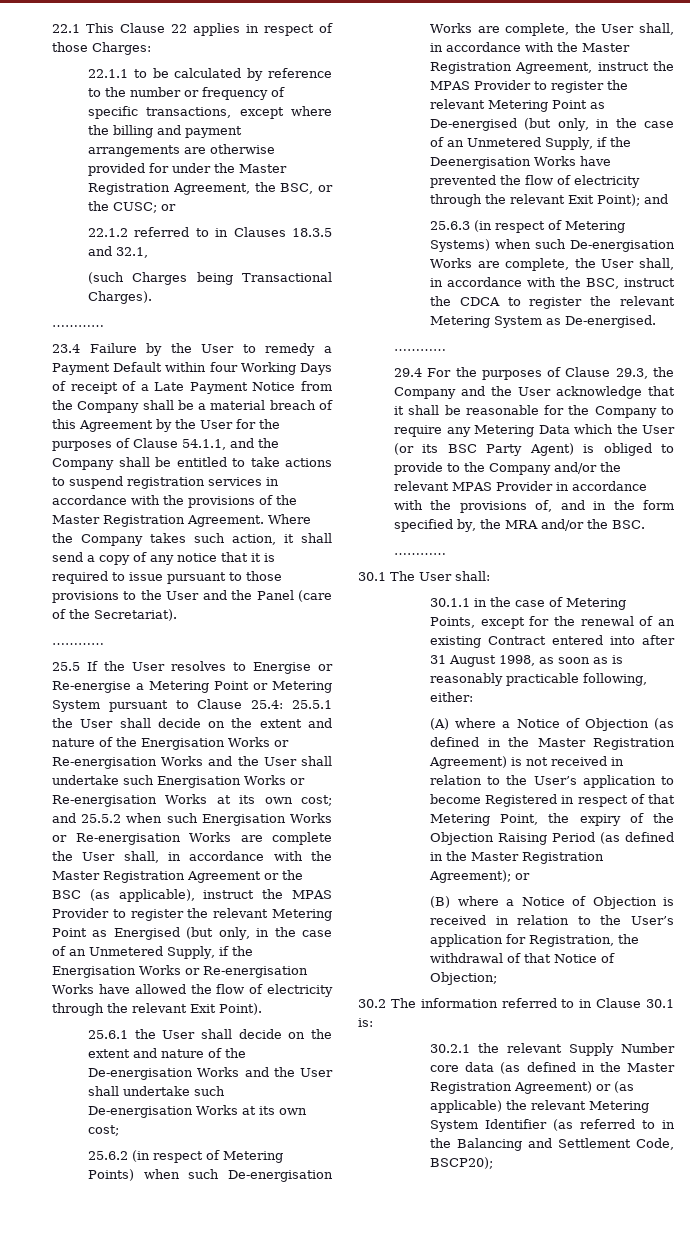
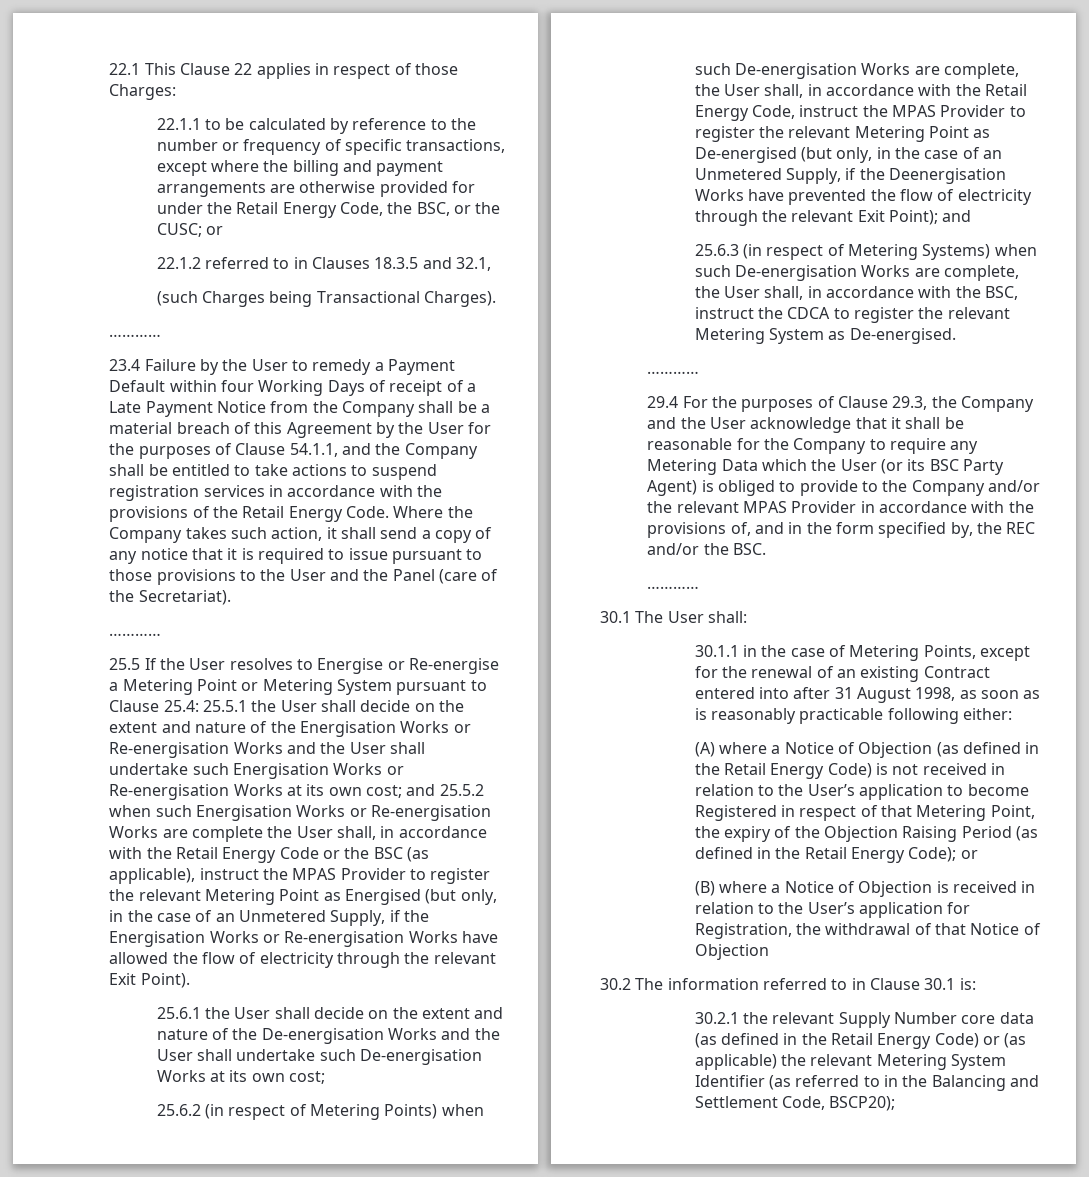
- 22.1.1 to be calculated by reference to the number or frequency of specific transactions, except where the billing and payment arrangements are otherwise provided for under the Master Registration Agreement, the BSC, or the CUSC; or
+ 22.1.1 to be calculated by reference to the number or frequency of specific transactions, except where the billing and payment arrangements are otherwise provided for under the Retail Energy Code, the BSC, or the CUSC; or
- 23.4 Failure by the User to remedy a Payment Default within four Working Days of receipt of a Late Payment Notice from the Company shall be a material breach of this Agreement by the User for the purposes of Clause 54.1.1, and the Company shall be entitled to take actions to suspend registration services in accordance with the provisions of the Master Registration Agreement.
+ 23.4 Failure by the User to remedy a Payment Default within four Working Days of receipt of a Late Payment Notice from the Company shall be a material breach of this Agreement by the User for the purposes of Clause 54.1.1, and the Company shall be entitled to take actions to suspend registration services in accordance with the provisions of the Retail Energy Code.
- and 25.5.2 when such Energisation Works or Re-energisation Works are complete the User shall, in accordance with the Master Registration Agreement or the BSC (as applicable), instruct the MPAS Provider to register the relevant Metering Point as Energised (but only, in the case of an Unmetered Supply, if the Energisation Works or Re-energisation Works have allowed the flow of electricity through the relevant Exit Point).
+ and 25.5.2 when such Energisation Works or Re-energisation Works are complete the User shall, in accordance with the Retail Energy Code or the BSC (as applicable), instruct the MPAS Provider to register the relevant Metering Point as Energised (but only, in the case of an Unmetered Supply, if the Energisation Works or Re-energisation Works have allowed the flow of electricity through the relevant Exit Point).
- 25.6.2 (in respect of Metering Points) when such De-energisation Works are complete, the User shall, in accordance with the Master Registration Agreement, instruct the MPAS Provider to register the relevant Metering Point as De-energised (but only, in the case of an Unmetered Supply, if the Deenergisation Works have prevented the flow of electricity through the relevant Exit Point); and
+ 25.6.2 (in respect of Metering Points) when such De-energisation Works are complete, the User shall, in accordance with the Retail Energy Code, instruct the MPAS Provider to register the relevant Metering Point as De-energised (but only, in the case of an Unmetered Supply, if the Deenergisation Works have prevented the flow of electricity through the relevant Exit Point); and
- 29.4 For the purposes of Clause 29.3, the Company and the User acknowledge that it shall be reasonable for the Company to require any Metering Data which the User (or its BSC Party Agent) is obliged to provide to the Company and/or the relevant MPAS Provider in accordance with the provisions of, and in the form specified by, the MRA and/or the BSC.
+ 29.4 For the purposes of Clause 29.3, the Company and the User acknowledge that it shall be reasonable for the Company to require any Metering Data which the User (or its BSC Party Agent) is obliged to provide to the Company and/or the relevant MPAS Provider in accordance with the provisions of, and in the form specified by, the REC and/or the BSC.
- 30.1.1 in the case of Metering Points, except for the renewal of an existing Contract entered into after 31 August 1998, as soon as is reasonably practicable following, either:
+ 30.1.1 in the case of Metering Points, except for the renewal of an existing Contract entered into after 31 August 1998, as soon as is reasonably practicable following either:
- (A) where a Notice of Objection (as defined in the Master Registration Agreement) is not received in relation to the User’s application to become Registered in respect of that Metering Point, the expiry of the Objection Raising Period (as defined in the Master Registration Agreement); or
+ (A) where a Notice of Objection (as defined in the Retail Energy Code) is not received in relation to the User’s application to become Registered in respect of that Metering Point, the expiry of the Objection Raising Period (as defined in the Retail Energy Code); or
- (B) where a Notice of Objection is received in relation to the User’s application for Registration, the withdrawal of that Notice of Objection;
+ (B) where a Notice of Objection is received in relation to the User’s application for Registration, the withdrawal of that Notice of Objection
- 30.2.1 the relevant Supply Number core data (as defined in the Master Registration Agreement) or (as applicable) the relevant Metering System Identifier (as referred to in the Balancing and Settlement Code, BSCP20);
+ 30.2.1 the relevant Supply Number core data (as defined in the Retail Energy Code) or (as applicable) the relevant Metering System Identifier (as referred to in the Balancing and Settlement Code, BSCP20);

